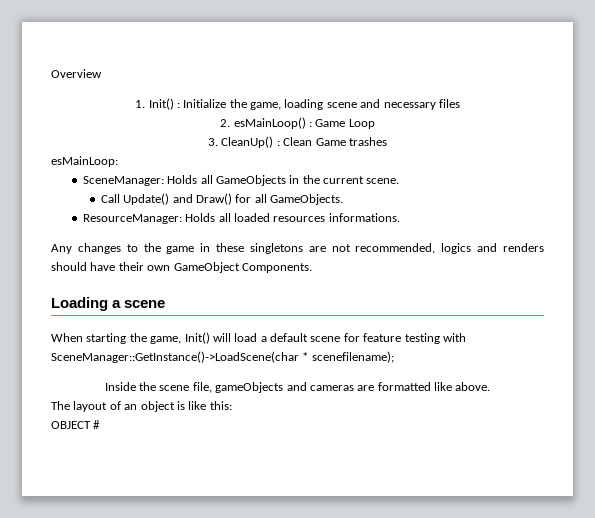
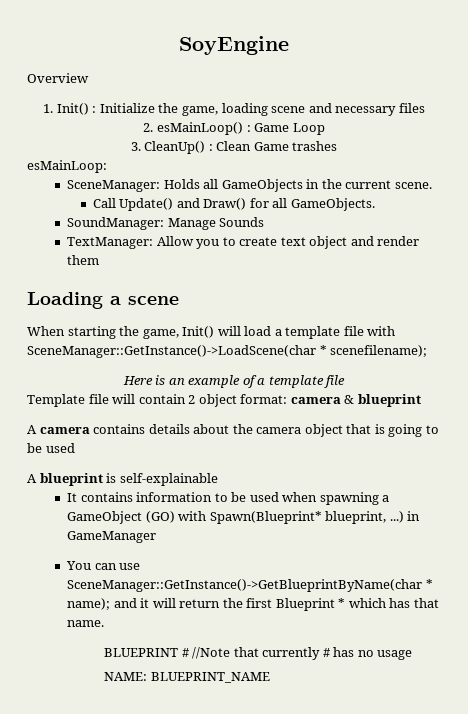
+ SoyEngine
- ResourceManager: Holds all loaded resources informations.
- Any changes to the game in these singletons are not recommended, logics and renders should have their own GameObject Components.
+ SoundManager: Manage Sounds
+ TextManager: Allow you to create text object and render them
- When starting the game, Init() will load a default scene for feature testing with SceneManager::GetInstance()->LoadScene(char * scenefilename);
+ When starting the game, Init() will load a template file with SceneManager::GetInstance()->LoadScene(char * scenefilename);
- Inside the scene file, gameObjects and cameras are formatted like above.
- The layout of an object is like this:
- OBJECT #
+ Here is an example of a template file
+ Template file will contain 2 object format: camera & blueprint
+ A camera contains details about the camera object that is going to be used
+ A blueprint is self-explainable
+ It contains information to be used when spawning a GameObject (GO) with Spawn(Blueprint* blueprint, ...) in GameManager
+ You can use SceneManager::GetInstance()->GetBlueprintByName(char * name); and it will return the first Blueprint * which has that name.
+ BLUEPRINT # //Note that currently # has no usage
+ NAME: BLUEPRINT_NAME

